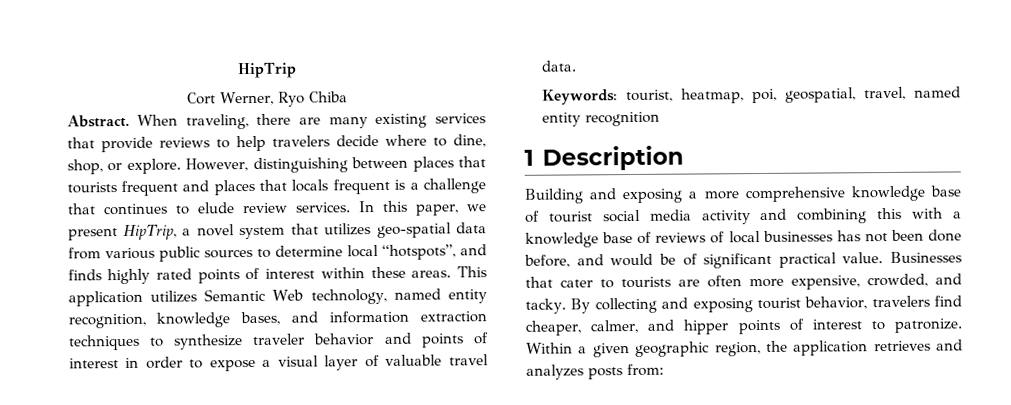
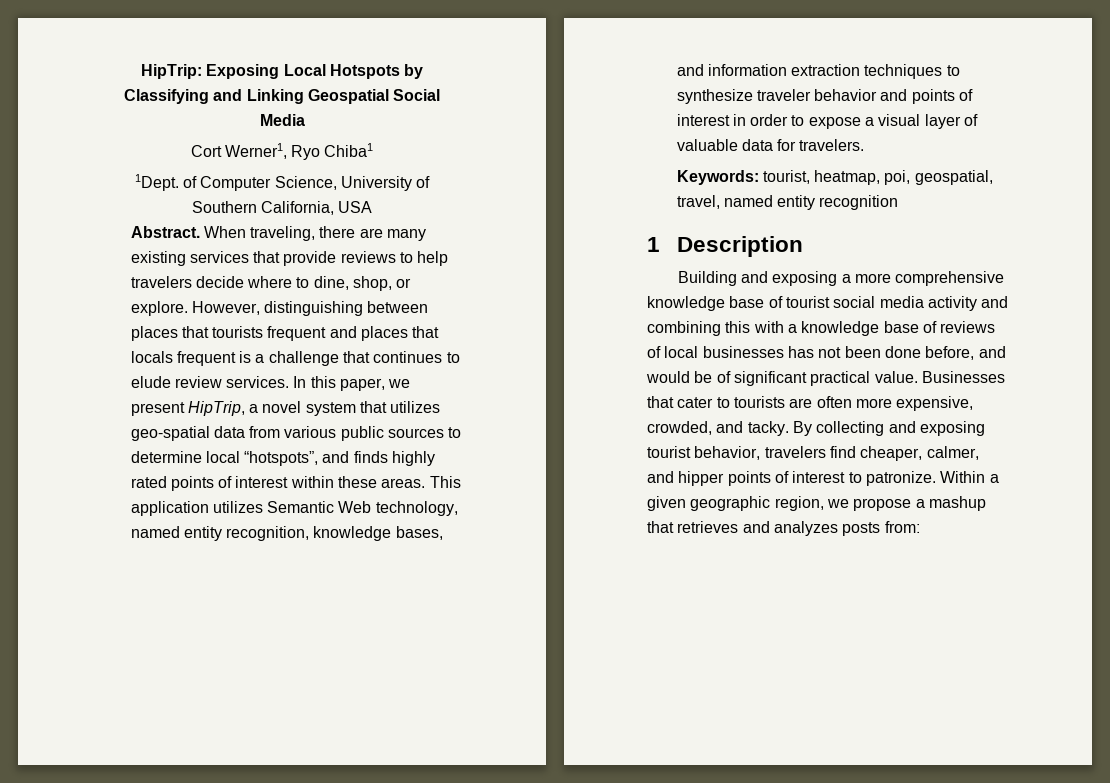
- HipTrip
- Cort Werner, Ryo Chiba
+ HipTrip: Exposing Local Hotspots by Classifying and Linking Geospatial Social Media
+ Cort Werner1, Ryo Chiba1
+ 1Dept. of Computer Science, University of Southern California, USA
- This application utilizes Semantic Web technology, named entity recognition, knowledge bases, and information extraction techniques to synthesize traveler behavior and points of interest in order to expose a visual layer of valuable travel data.
+ This application utilizes Semantic Web technology, named entity recognition, knowledge bases, and information extraction techniques to synthesize traveler behavior and points of interest in order to expose a visual layer of valuable data for travelers.
- Within a given geographic region, the application retrieves and analyzes posts from:
+ Within a given geographic region, we propose a mashup that retrieves and analyzes posts from:

